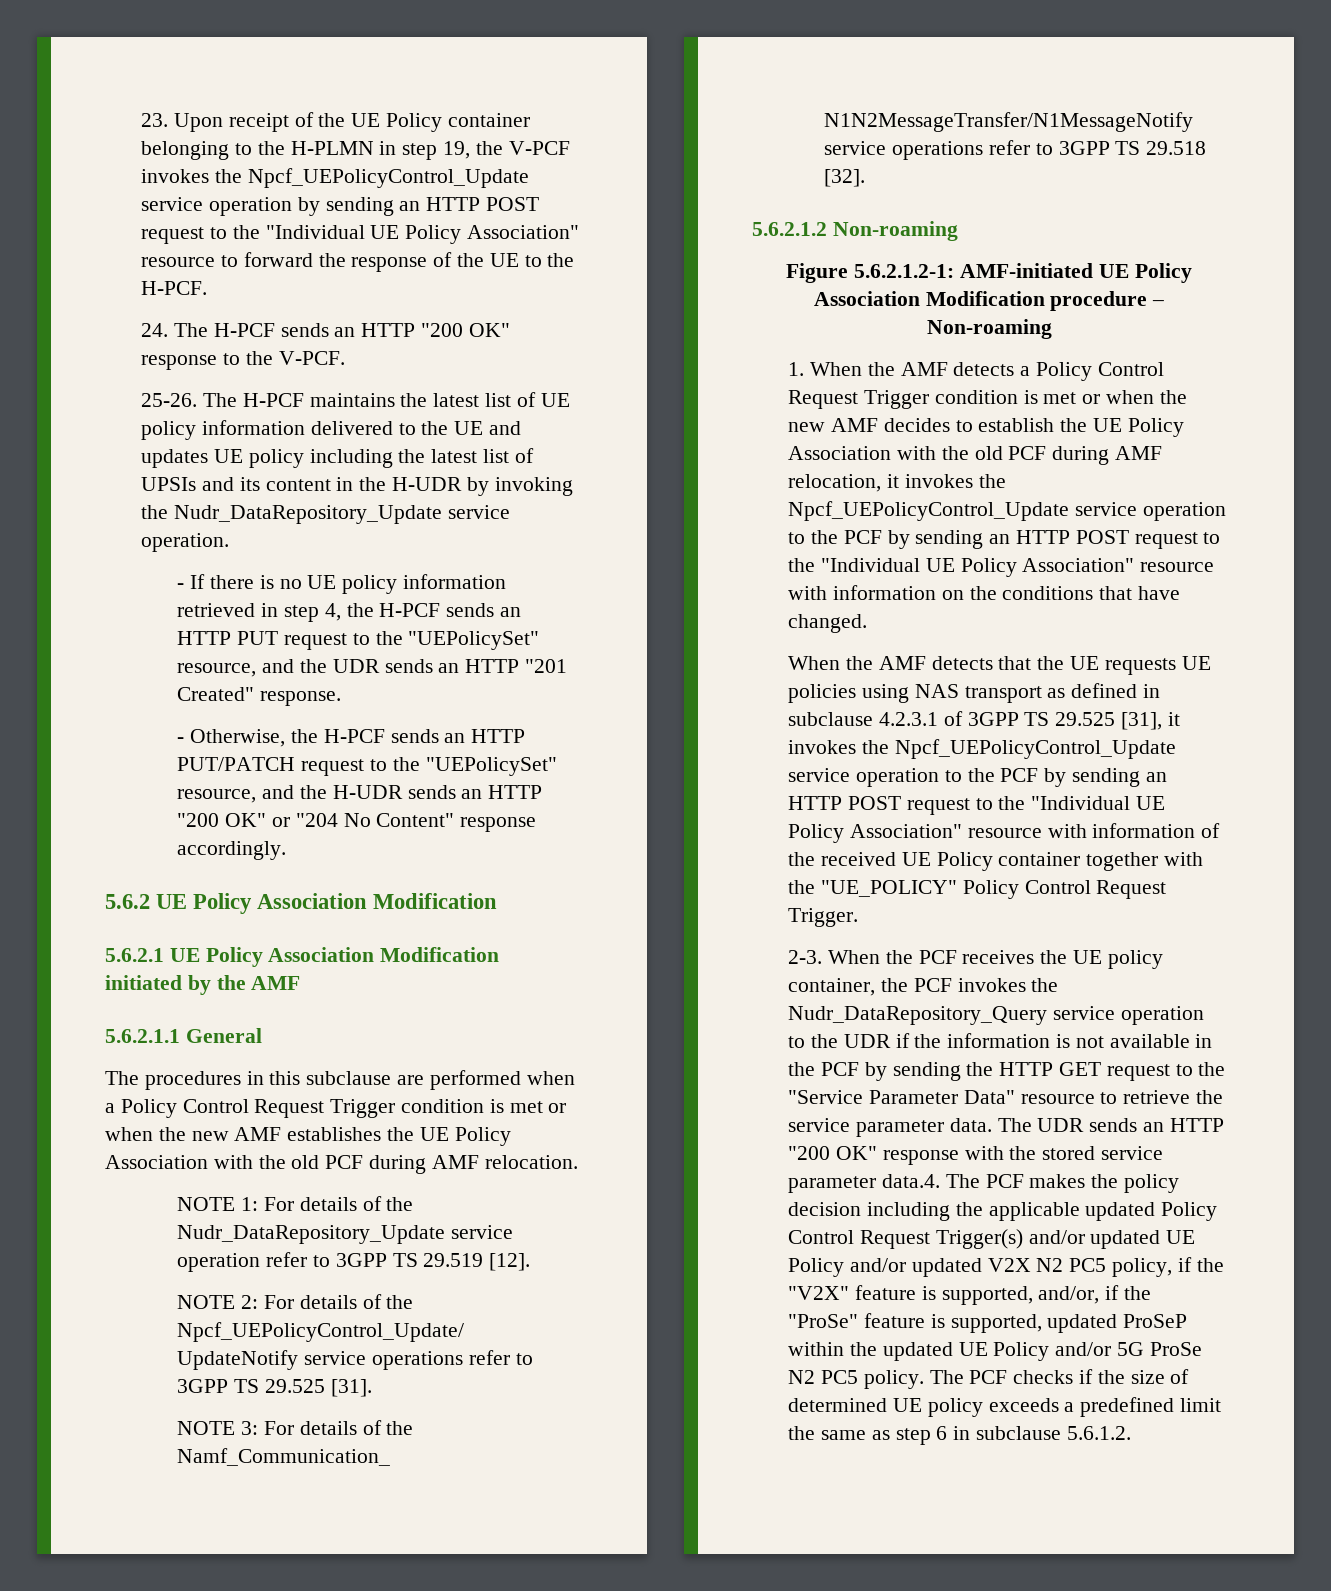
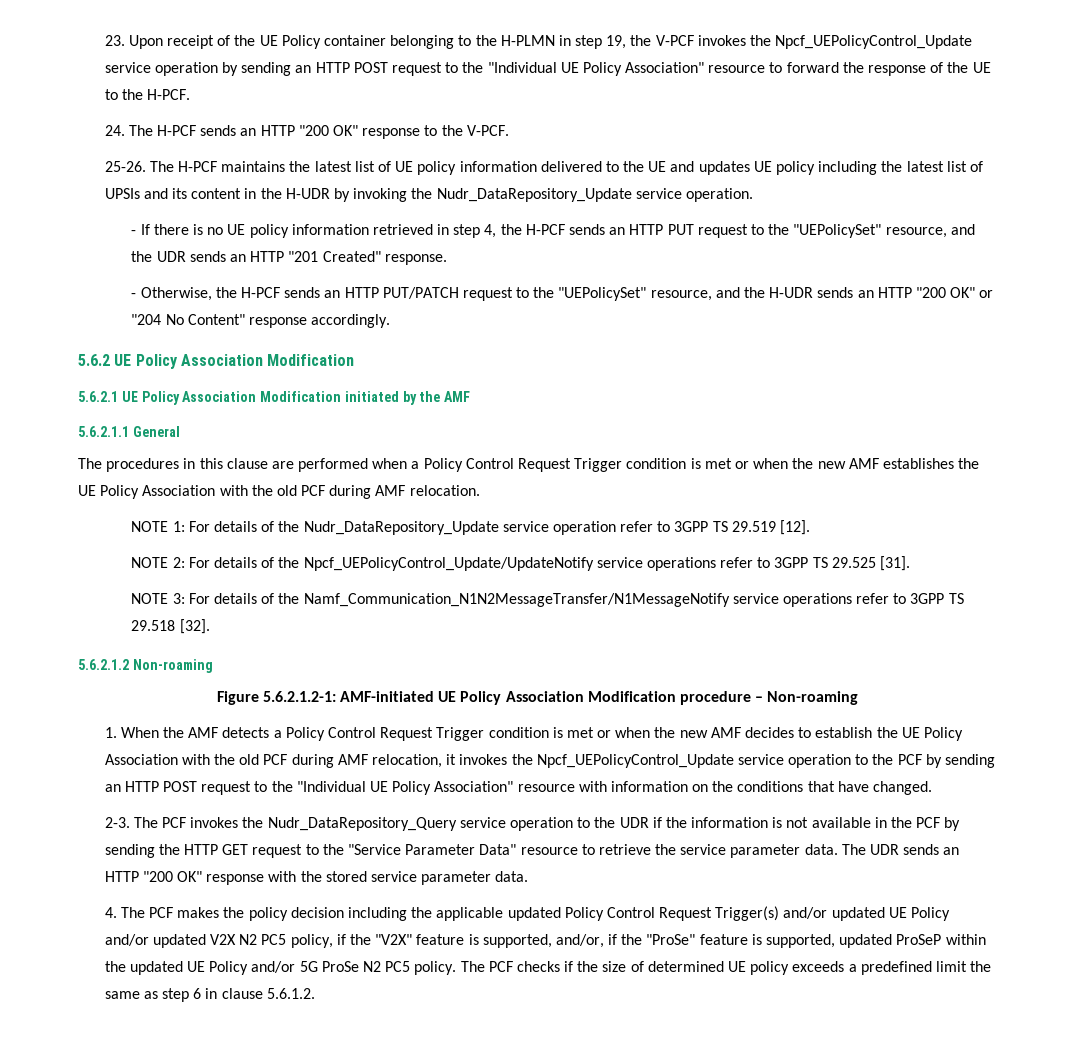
- The procedures in this subclause are performed when a Policy Control Request Trigger condition is met or when the new AMF establishes the UE Policy Association with the old PCF during AMF relocation.
+ The procedures in this clause are performed when a Policy Control Request Trigger condition is met or when the new AMF establishes the UE Policy Association with the old PCF during AMF relocation.
- When the AMF detects that the UE requests UE policies using NAS transport as defined in subclause 4.2.3.1 of 3GPP TS 29.525 [31], it invokes the Npcf_UEPolicyControl_Update service operation to the PCF by sending an HTTP POST request to the "Individual UE Policy Association" resource with information of the received UE Policy container together with the "UE_POLICY" Policy Control Request Trigger.
- 2-3. When the PCF receives the UE policy container, the PCF invokes the Nudr_DataRepository_Query service operation to the UDR if the information is not available in the PCF by sending the HTTP GET request to the "Service Parameter Data" resource to retrieve the service parameter data.
+ 2-3. The PCF invokes the Nudr_DataRepository_Query service operation to the UDR if the information is not available in the PCF by sending the HTTP GET request to the "Service Parameter Data" resource to retrieve the service parameter data.
- The UDR sends an HTTP "200 OK" response with the stored service parameter data.4. The PCF makes the policy decision including the applicable updated Policy Control Request Trigger(s) and/or updated UE Policy and/or updated V2X N2 PC5 policy, if the "V2X" feature is supported, and/or, if the "ProSe" feature is supported, updated ProSeP within the updated UE Policy and/or 5G ProSe N2 PC5 policy.
+ The UDR sends an HTTP "200 OK" response with the stored service parameter data.
+ 4. The PCF makes the policy decision including the applicable updated Policy Control Request Trigger(s) and/or updated UE Policy and/or updated V2X N2 PC5 policy, if the "V2X" feature is supported, and/or, if the "ProSe" feature is supported, updated ProSeP within the updated UE Policy and/or 5G ProSe N2 PC5 policy.
- The PCF checks if the size of determined UE policy exceeds a predefined limit the same as step 6 in subclause 5.6.1.2.
+ The PCF checks if the size of determined UE policy exceeds a predefined limit the same as step 6 in clause 5.6.1.2.

